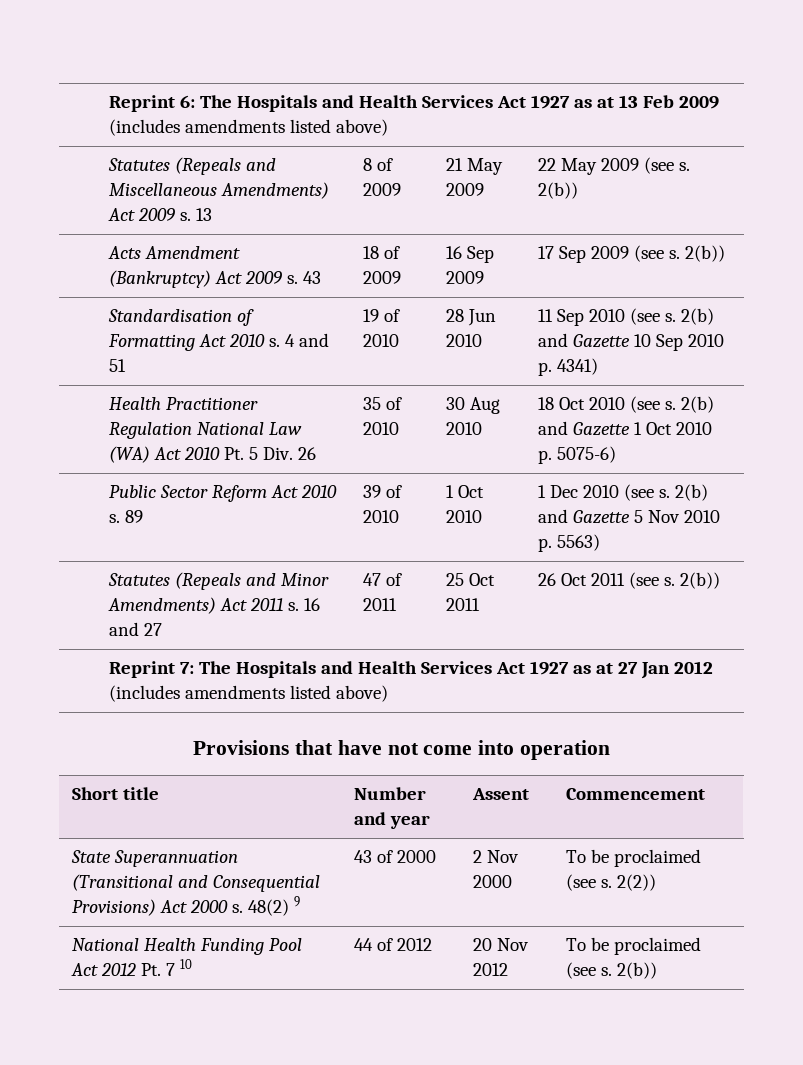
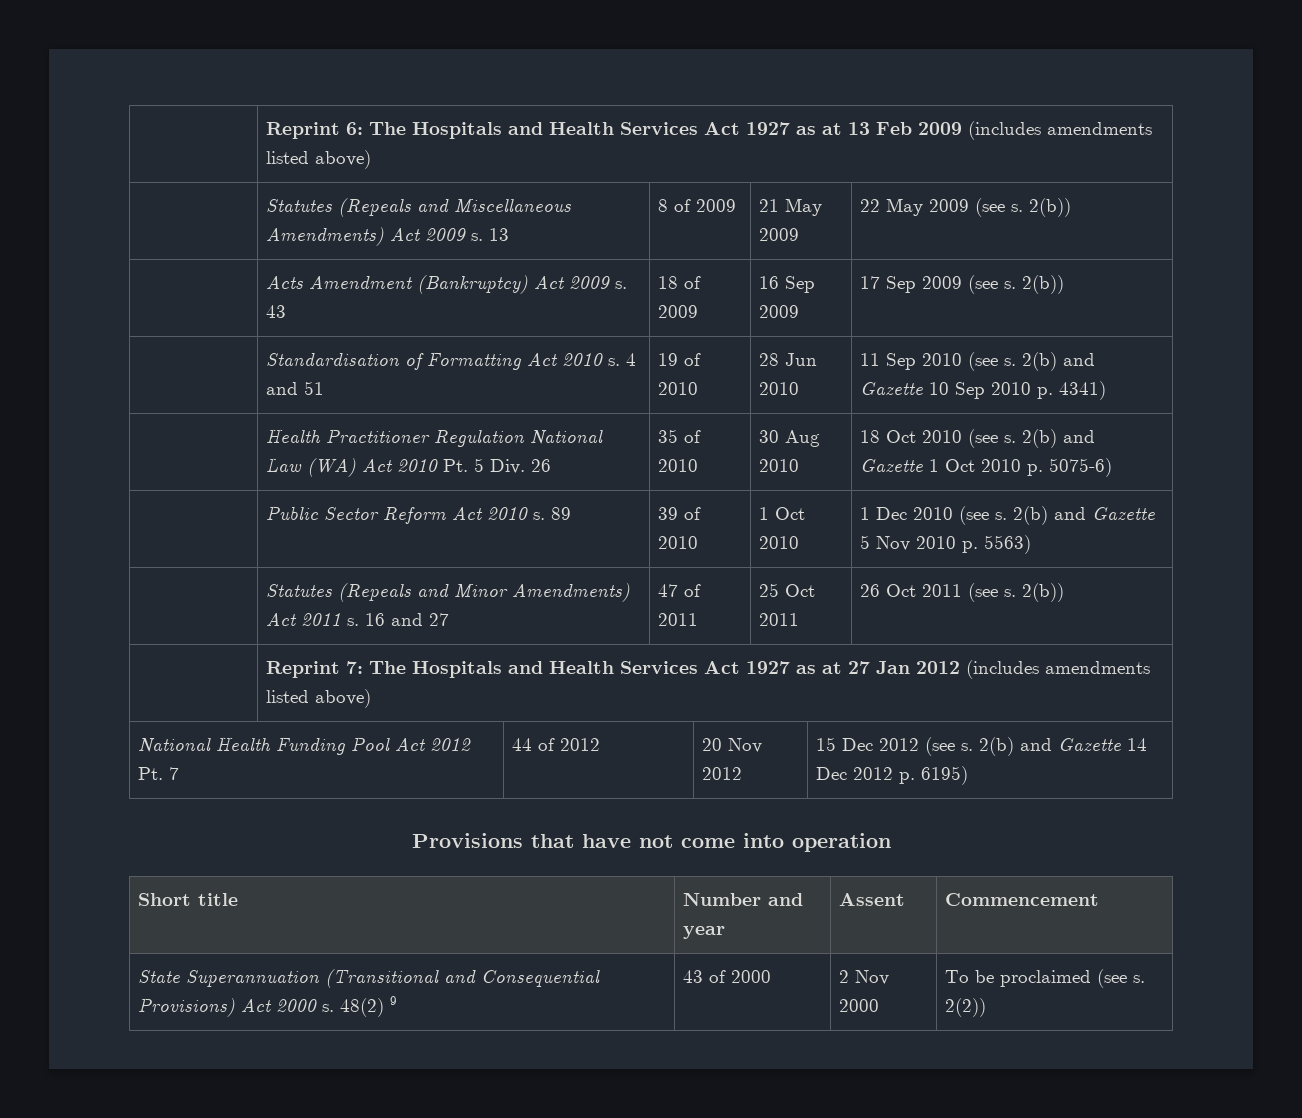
+ National Health Funding Pool Act 2012 Pt. 7 | 44 of 2012 | 20 Nov 2012 | 15 Dec 2012 (see s. 2(b) and Gazette 14 Dec 2012 p. 6195)
- National Health Funding Pool Act 2012 Pt. 7 10 | 44 of 2012 | 20 Nov 2012 | To be proclaimed (see s. 2(b))

